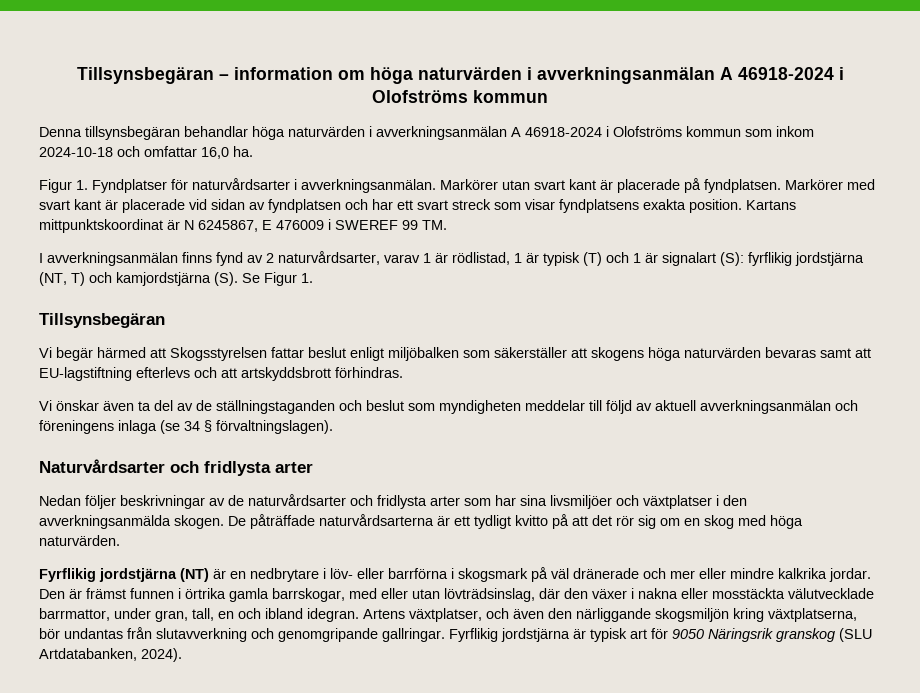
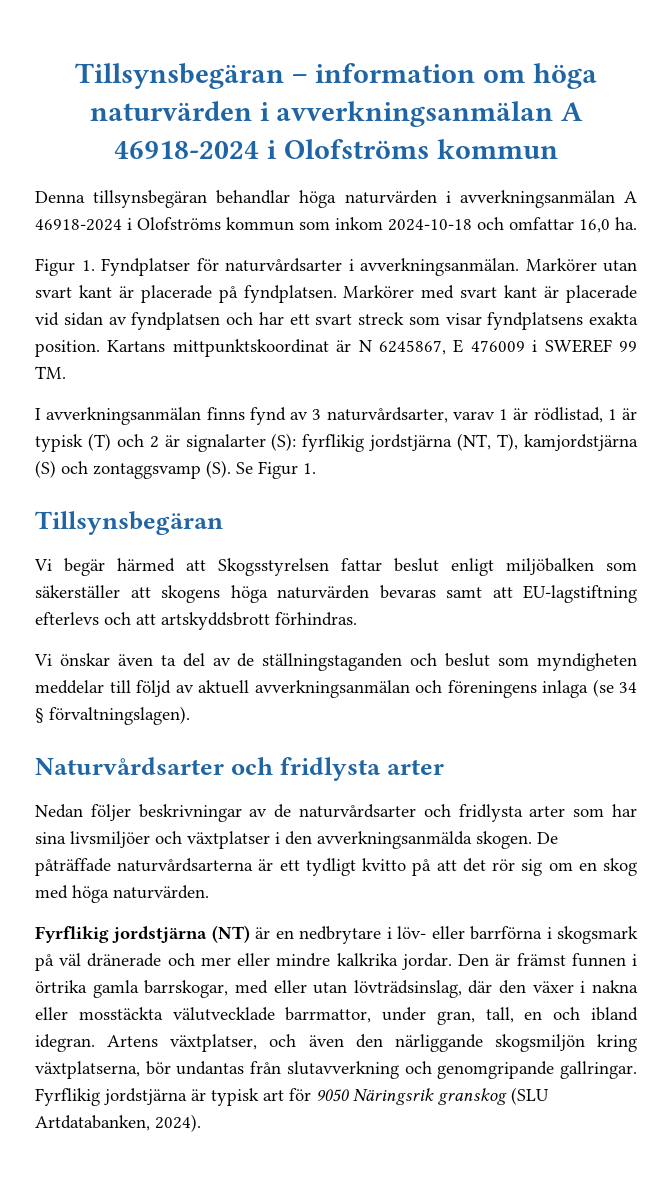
- I avverkningsanmälan finns fynd av 2 naturvårdsarter, varav 1 är rödlistad, 1 är typisk (T) och 1 är signalart (S): fyrflikig jordstjärna (NT, T) och kamjordstjärna (S). Se Figur 1.
+ I avverkningsanmälan finns fynd av 3 naturvårdsarter, varav 1 är rödlistad, 1 är typisk (T) och 2 är signalarter (S): fyrflikig jordstjärna (NT, T), kamjordstjärna (S) och zontaggsvamp (S). Se Figur 1.

